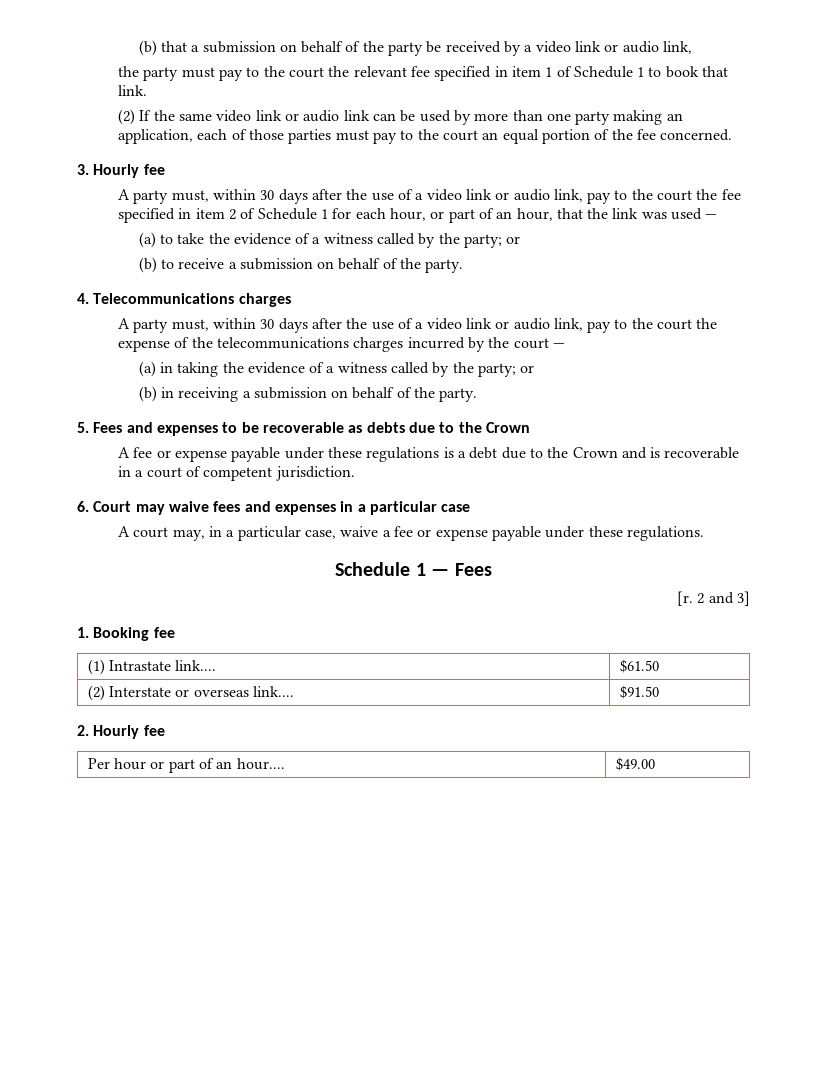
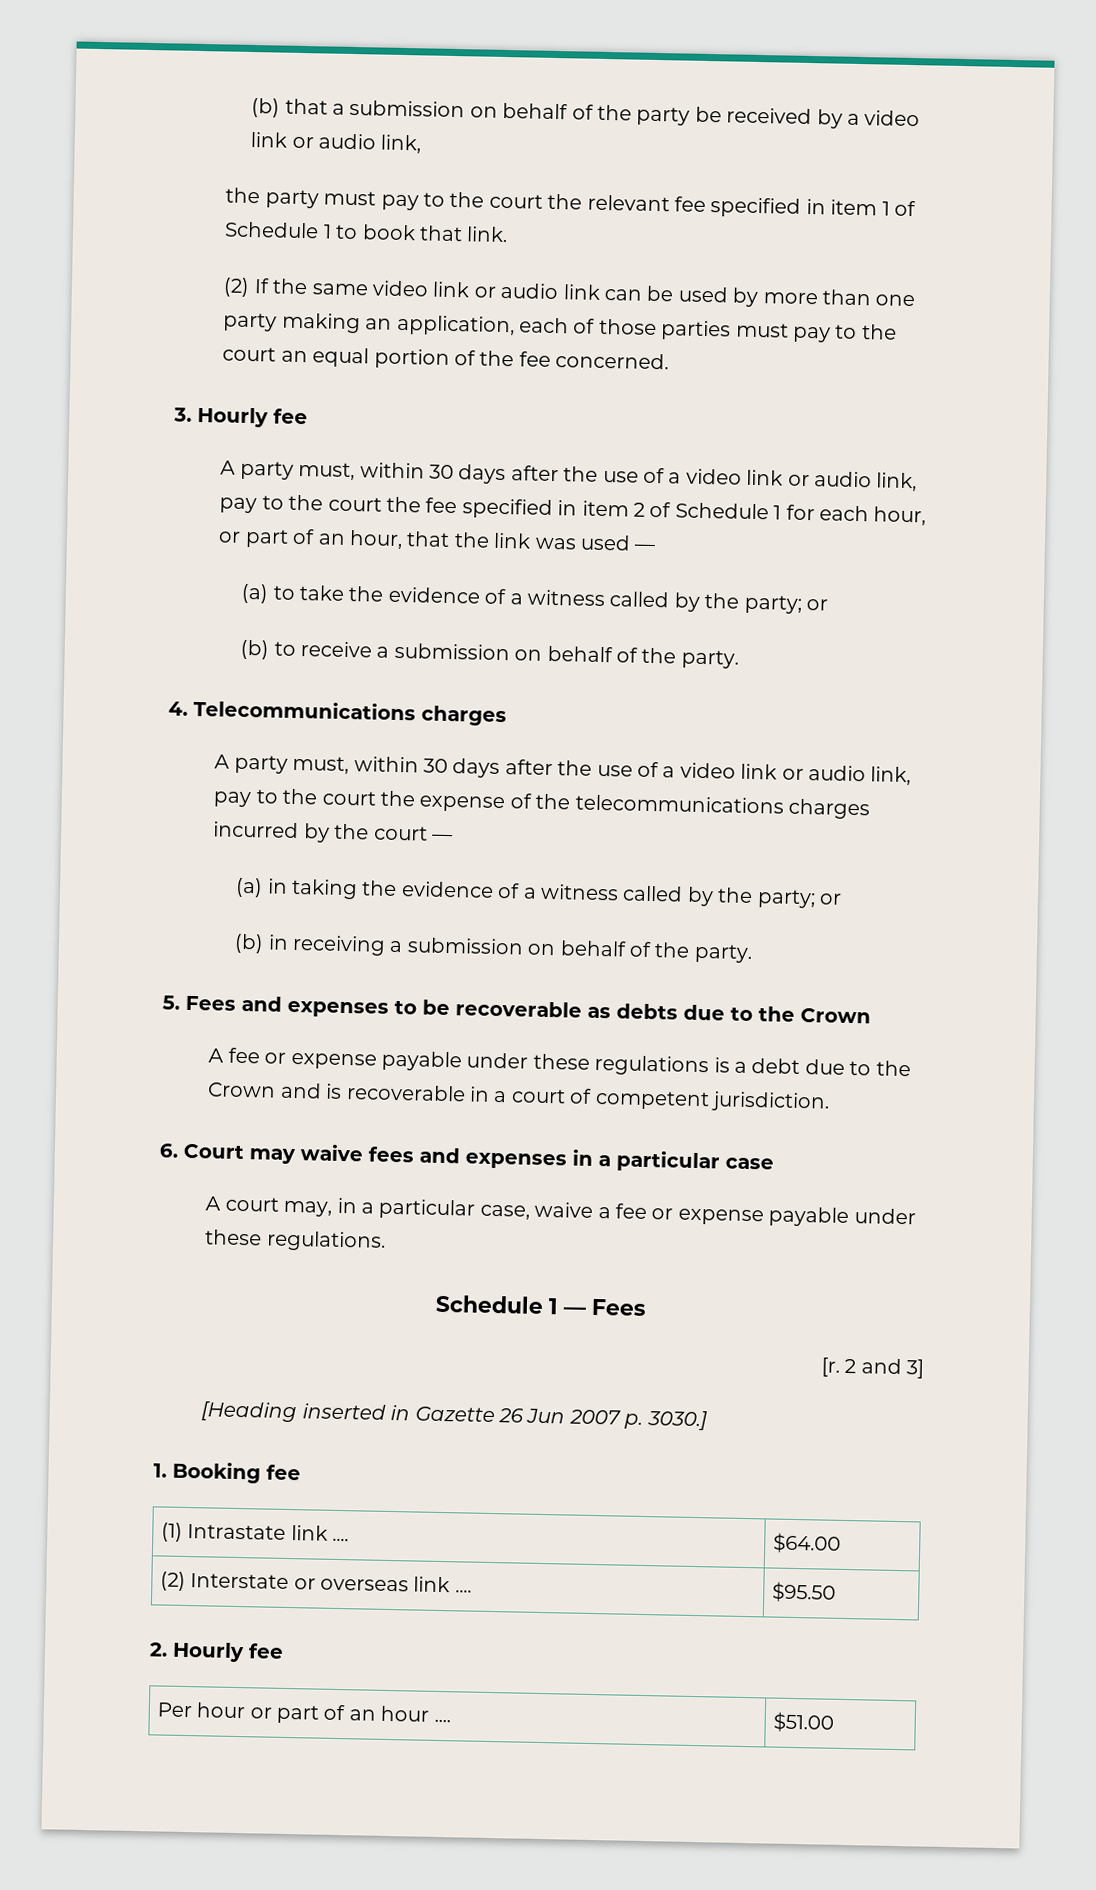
+ [Heading inserted in Gazette 26 Jun 2007 p. 3030.]
- (1) Intrastate link.... | $61.50
+ (1) Intrastate link .... | $64.00
- (2) Interstate or overseas link.... | $91.50
+ (2) Interstate or overseas link .... | $95.50
- Per hour or part of an hour.... | $49.00
+ Per hour or part of an hour .... | $51.00

